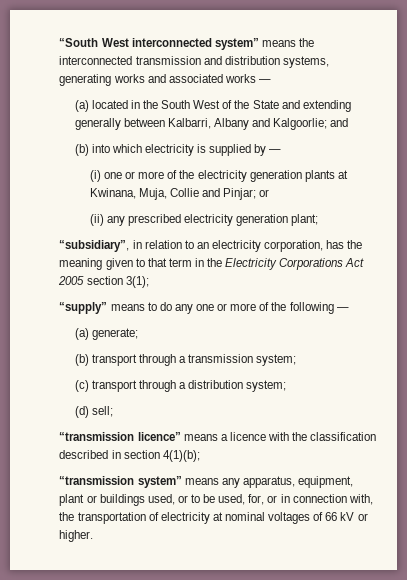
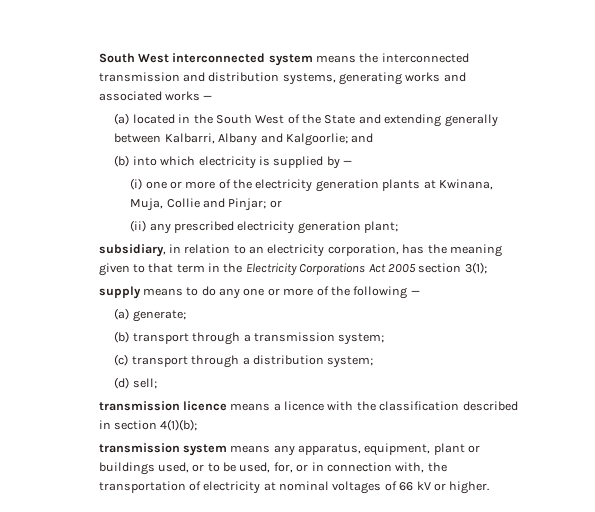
- “South West interconnected system” means the interconnected transmission and distribution systems, generating works and associated works —
+ South West interconnected system means the interconnected transmission and distribution systems, generating works and associated works —
- “subsidiary”, in relation to an electricity corporation, has the meaning given to that term in the Electricity Corporations Act 2005 section 3(1);
+ subsidiary, in relation to an electricity corporation, has the meaning given to that term in the Electricity Corporations Act 2005 section 3(1);
- “supply” means to do any one or more of the following —
+ supply means to do any one or more of the following —
- “transmission licence” means a licence with the classification described in section 4(1)(b);
+ transmission licence means a licence with the classification described in section 4(1)(b);
- “transmission system” means any apparatus, equipment, plant or buildings used, or to be used, for, or in connection with, the transportation of electricity at nominal voltages of 66 kV or higher.
+ transmission system means any apparatus, equipment, plant or buildings used, or to be used, for, or in connection with, the transportation of electricity at nominal voltages of 66 kV or higher.

